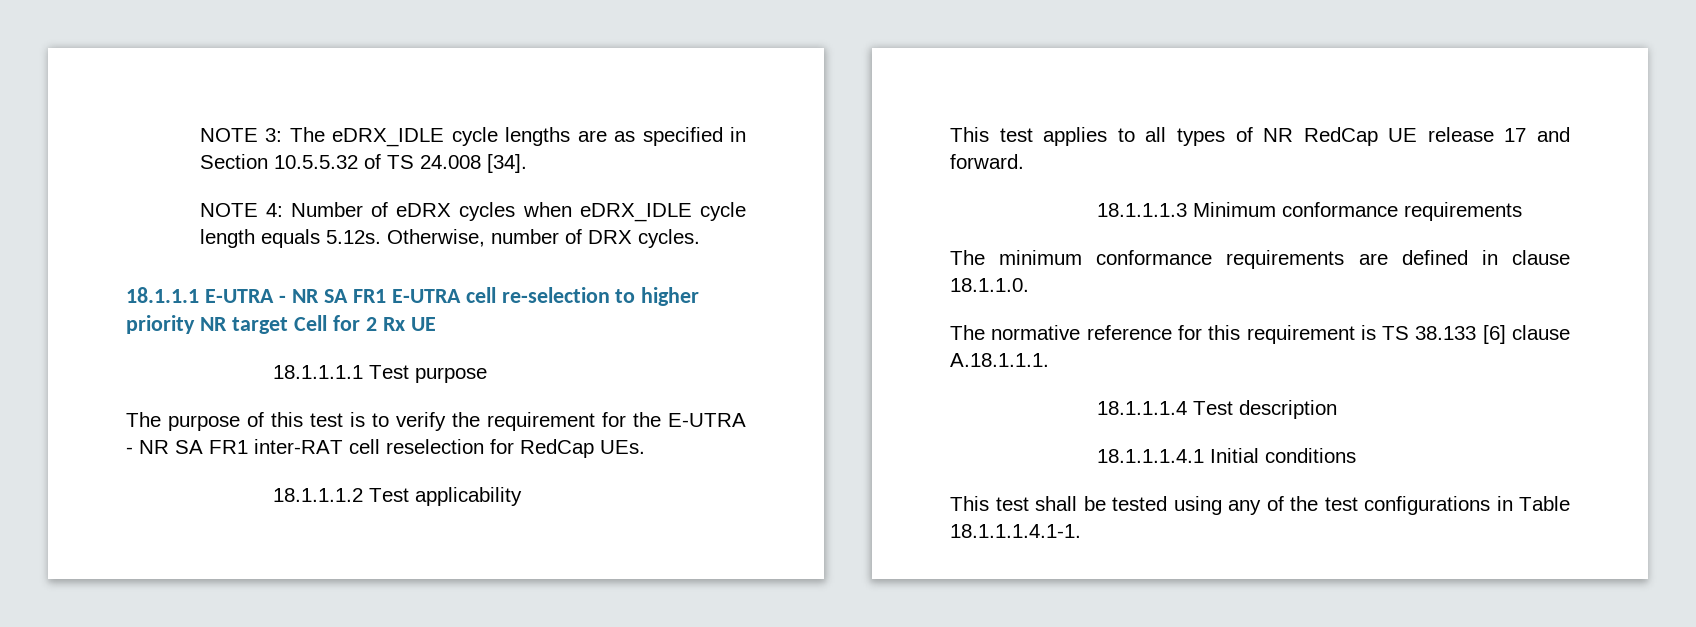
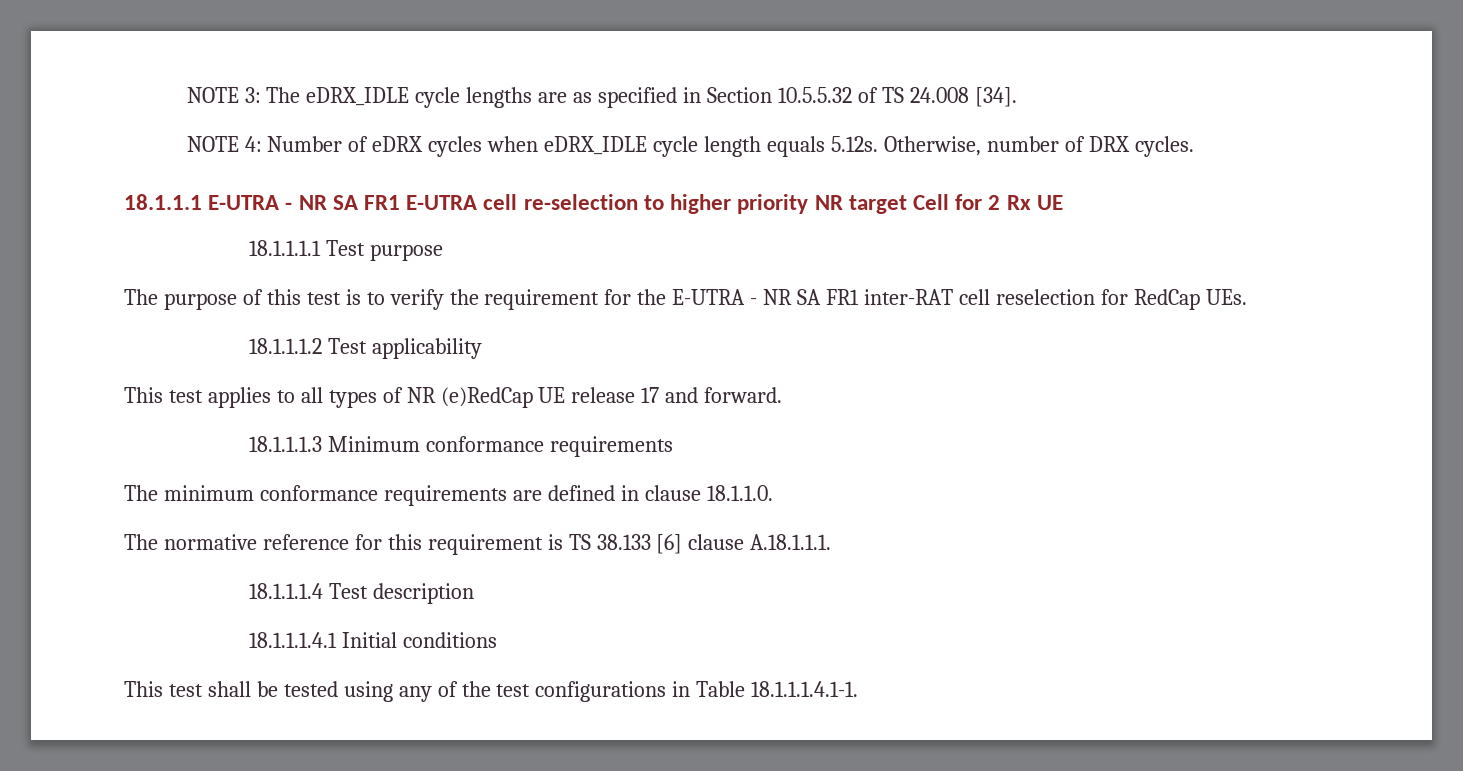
- This test applies to all types of NR RedCap UE release 17 and forward.
+ This test applies to all types of NR (e)RedCap UE release 17 and forward.

